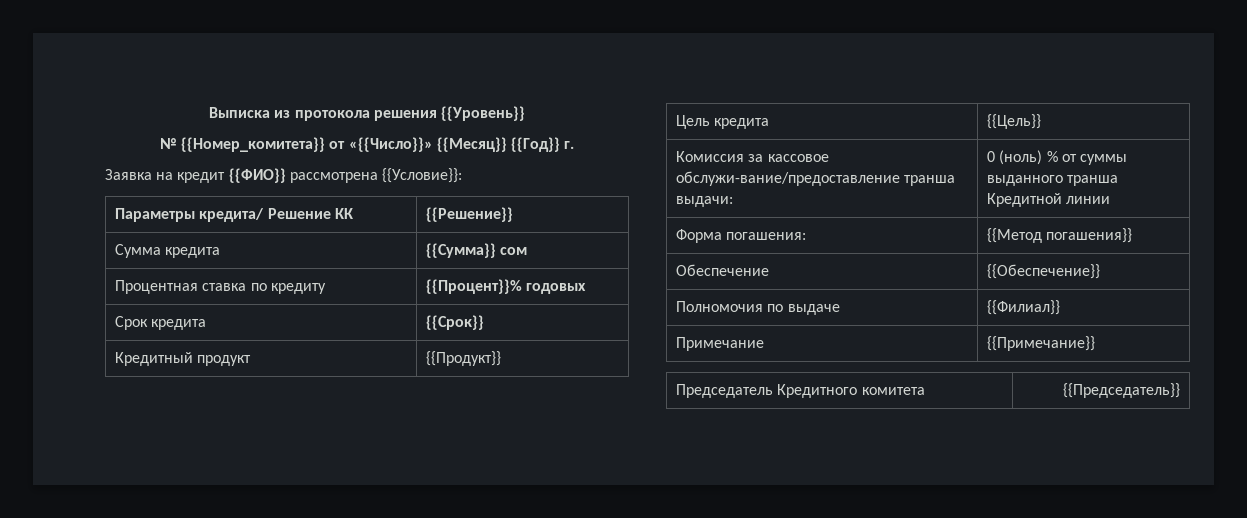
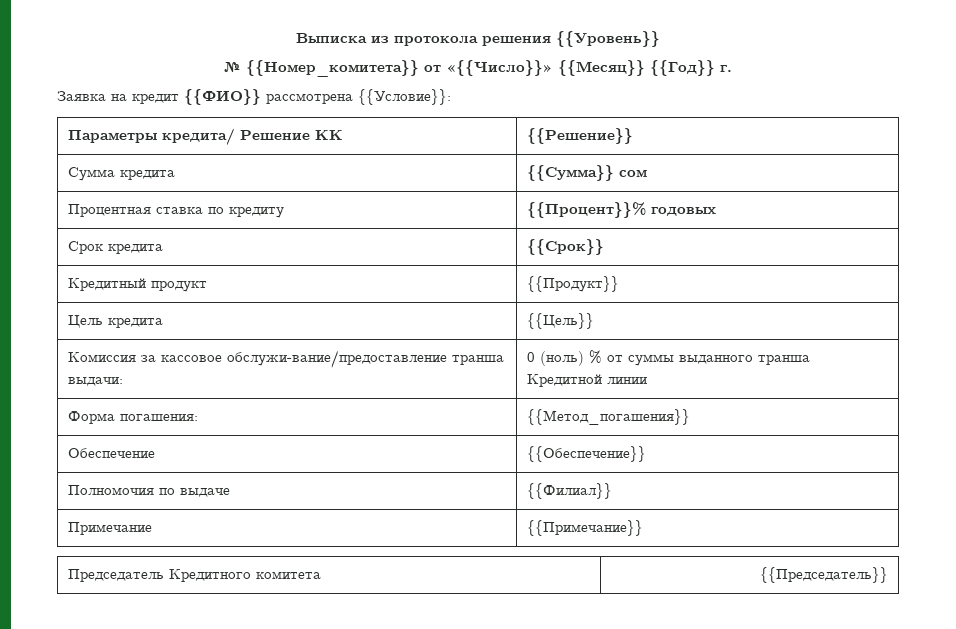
- Форма погашения: | {{Метод погашения}}
+ Форма погашения: | {{Метод_погашения}}

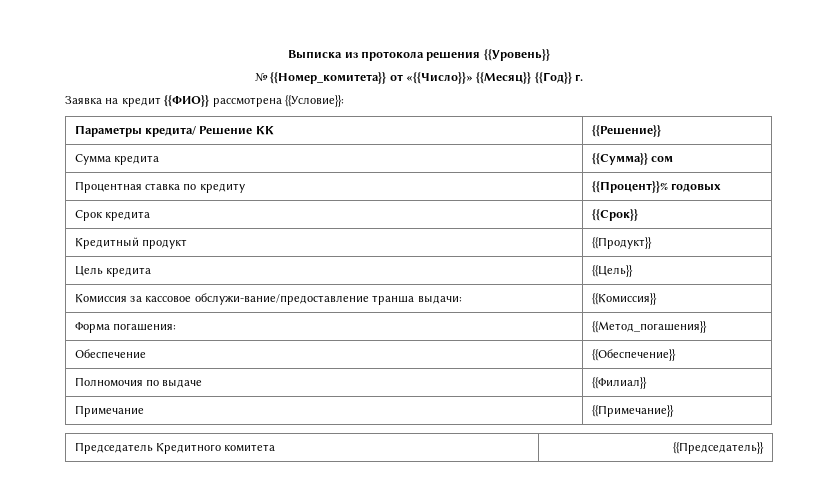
- Комиссия за кассовое обслужи-вание/предоставление транша выдачи: | 0 (ноль) % от суммы выданного транша Кредитной линии
+ Комиссия за кассовое обслужи-вание/предоставление транша выдачи: | {{Комиссия}}

